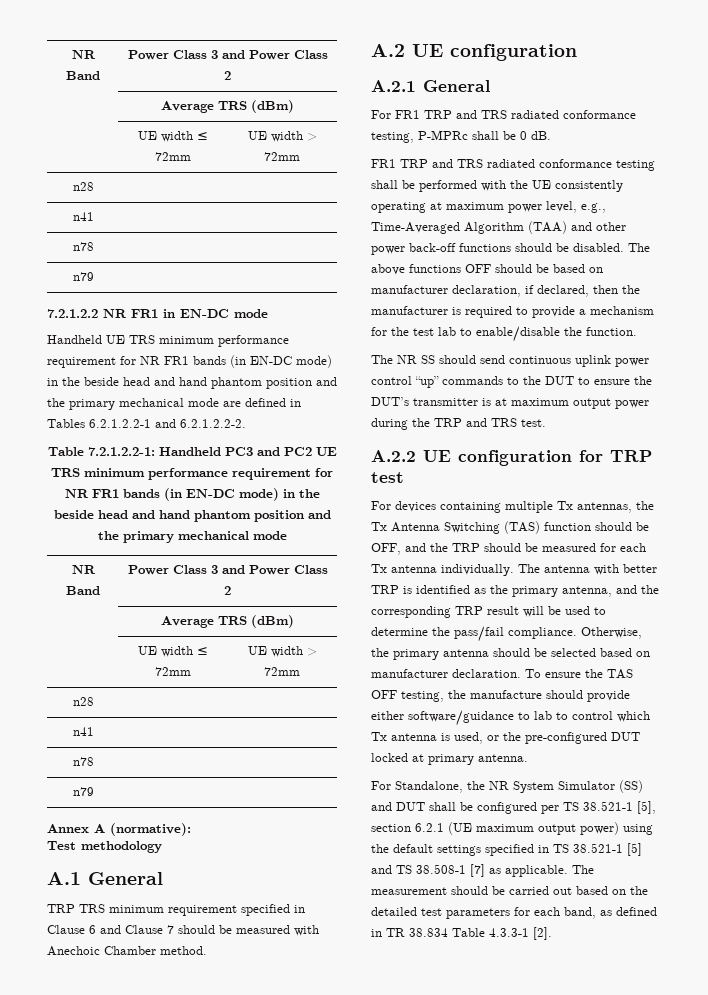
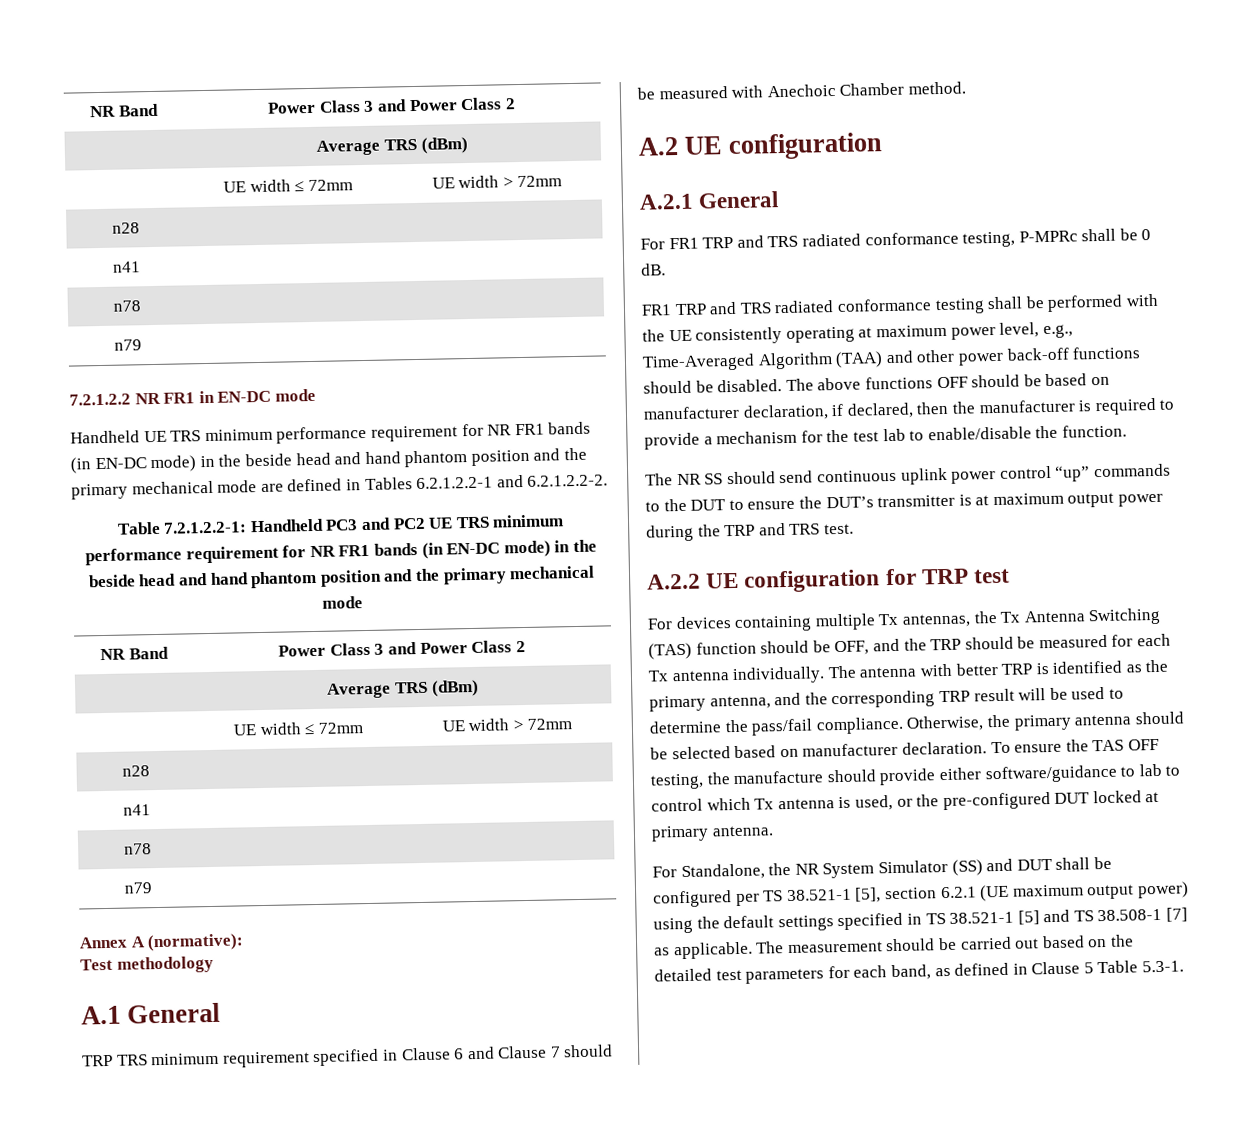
- The measurement should be carried out based on the detailed test parameters for each band, as defined in TR 38.834 Table 4.3.3-1 [2].
+ The measurement should be carried out based on the detailed test parameters for each band, as defined in Clause 5 Table 5.3-1.

